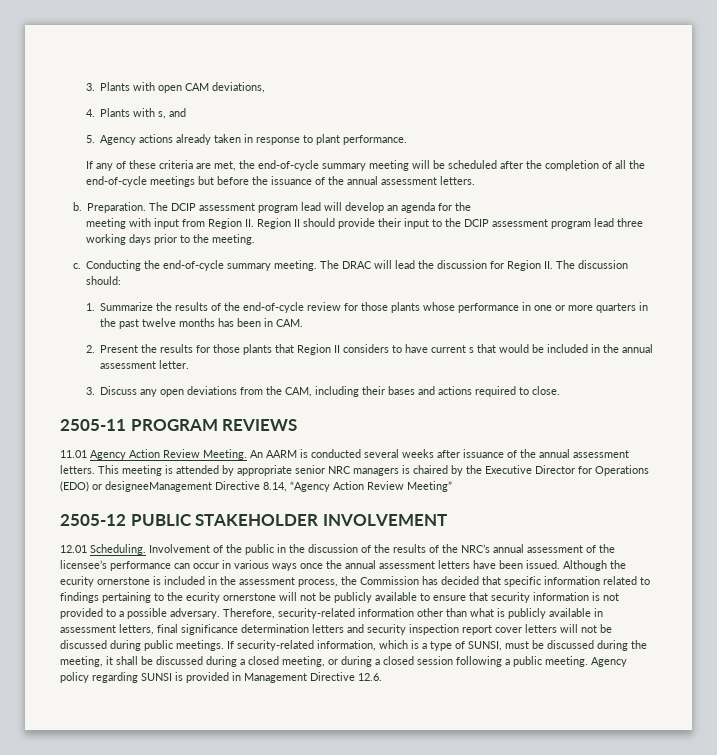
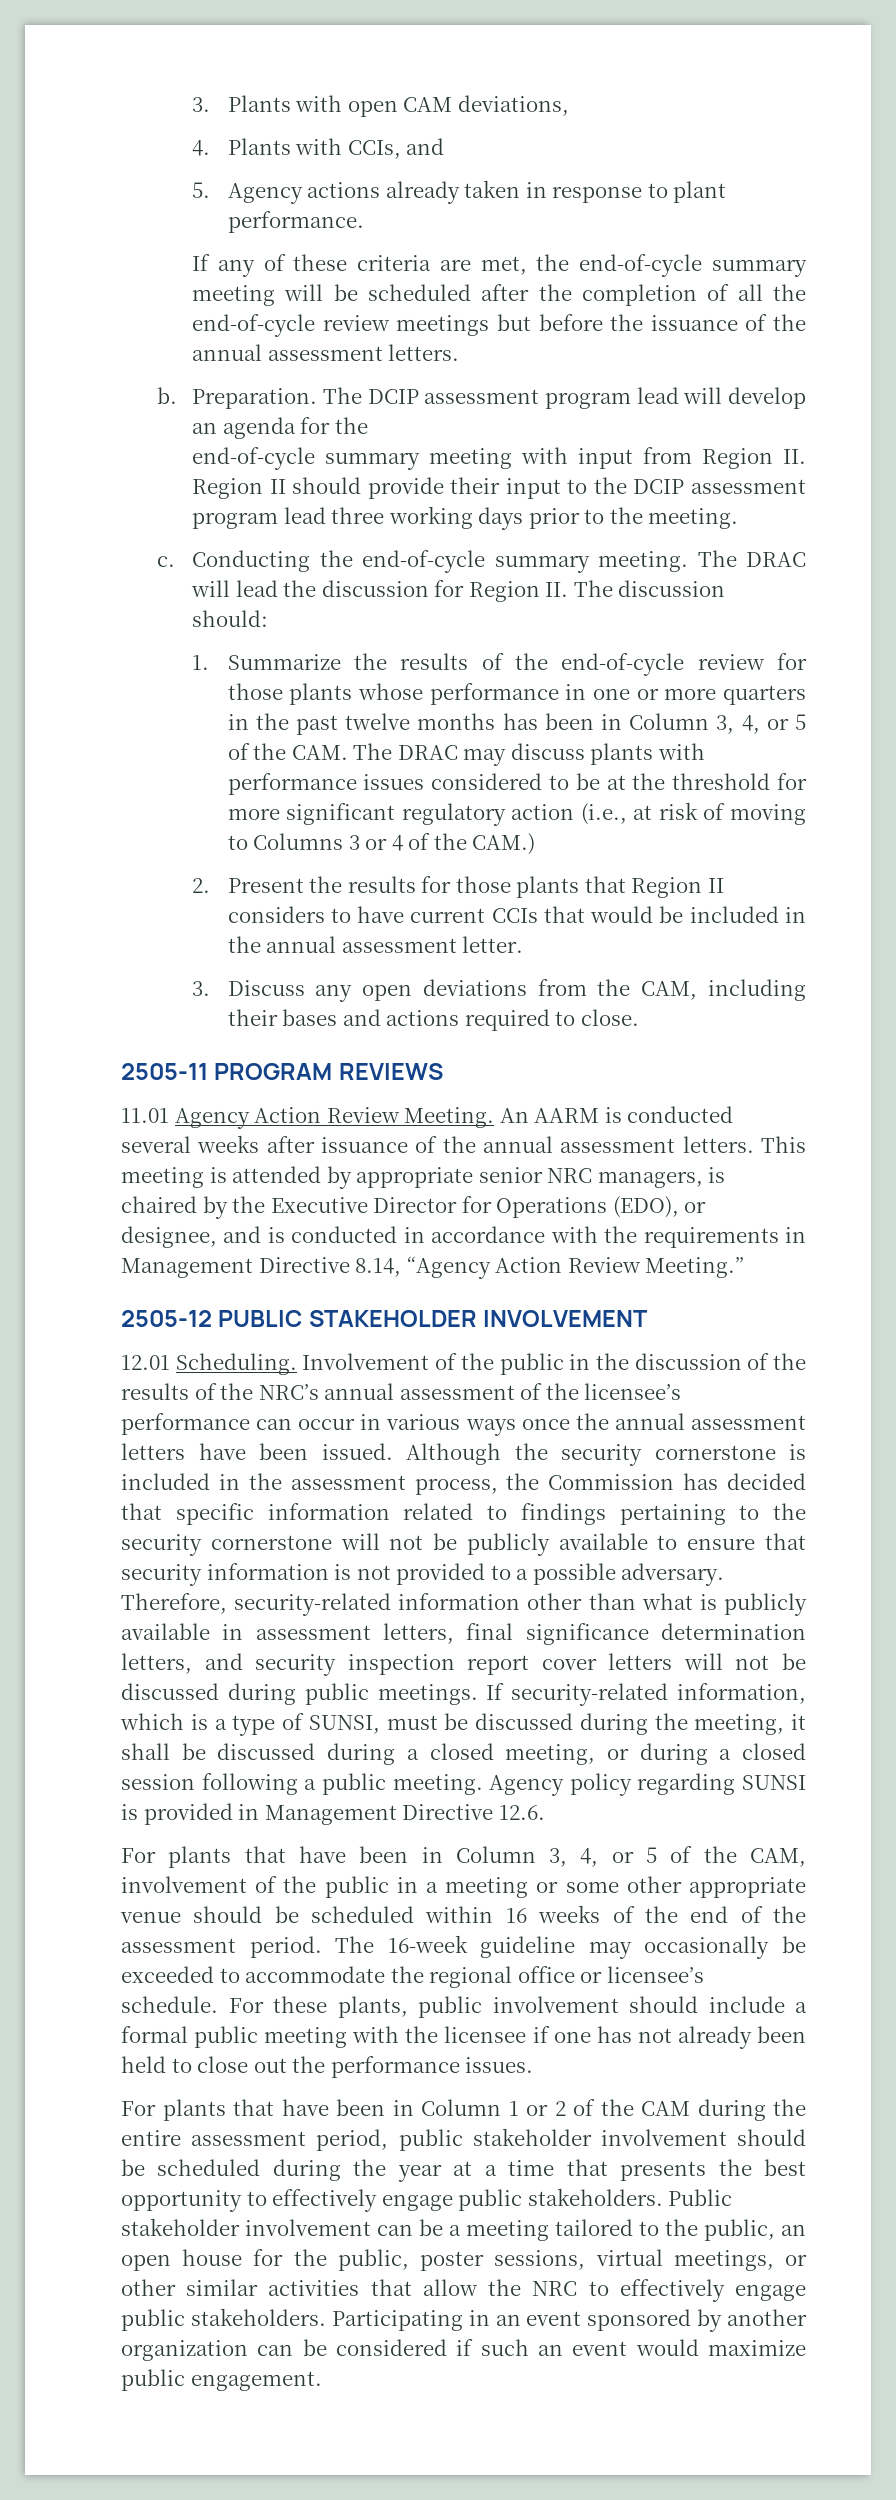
- 4. Plants with s, and
+ 4. Plants with CCIs, and
- If any of these criteria are met, the end-of-cycle summary meeting will be scheduled after the completion of all the end-of-cycle meetings but before the issuance of the annual assessment letters.
+ If any of these criteria are met, the end-of-cycle summary meeting will be scheduled after the completion of all the end-of-cycle review meetings but before the issuance of the annual assessment letters.
- meeting with input from Region II. Region II should provide their input to the DCIP assessment program lead three working days prior to the meeting.
+ end-of-cycle summary meeting with input from Region II. Region II should provide their input to the DCIP assessment program lead three working days prior to the meeting.
- 1. Summarize the results of the end-of-cycle review for those plants whose performance in one or more quarters in the past twelve months has been in CAM.
+ 1. Summarize the results of the end-of-cycle review for those plants whose performance in one or more quarters in the past twelve months has been in Column 3, 4, or 5 of the CAM. The DRAC may discuss plants with performance issues considered to be at the threshold for more significant regulatory action (i.e., at risk of moving to Columns 3 or 4 of the CAM.)
- 2. Present the results for those plants that Region II considers to have current s that would be included in the annual assessment letter.
+ 2. Present the results for those plants that Region II considers to have current CCIs that would be included in the annual assessment letter.
- This meeting is attended by appropriate senior NRC managers is chaired by the Executive Director for Operations (EDO) or designeeManagement Directive 8.14, “Agency Action Review Meeting”
+ This meeting is attended by appropriate senior NRC managers, is chaired by the Executive Director for Operations (EDO), or designee, and is conducted in accordance with the requirements in Management Directive 8.14, “Agency Action Review Meeting.”
- Although the ecurity ornerstone is included in the assessment process, the Commission has decided that specific information related to findings pertaining to the ecurity ornerstone will not be publicly available to ensure that security information is not provided to a possible adversary.
+ Although the security cornerstone is included in the assessment process, the Commission has decided that specific information related to findings pertaining to the security cornerstone will not be publicly available to ensure that security information is not provided to a possible adversary.
- Therefore, security-related information other than what is publicly available in assessment letters, final significance determination letters and security inspection report cover letters will not be discussed during public meetings.
+ Therefore, security-related information other than what is publicly available in assessment letters, final significance determination letters, and security inspection report cover letters will not be discussed during public meetings.
+ For plants that have been in Column 3, 4, or 5 of the CAM, involvement of the public in a meeting or some other appropriate venue should be scheduled within 16 weeks of the end of the assessment period. The 16-week guideline may occasionally be exceeded to accommodate the regional office or licensee’s schedule. For these plants, public involvement should include a formal public meeting with the licensee if one has not already been held to close out the performance issues.
+ For plants that have been in Column 1 or 2 of the CAM during the entire assessment period, public stakeholder involvement should be scheduled during the year at a time that presents the best opportunity to effectively engage public stakeholders. Public stakeholder involvement can be a meeting tailored to the public, an open house for the public, poster sessions, virtual meetings, or other similar activities that allow the NRC to effectively engage public stakeholders. Participating in an event sponsored by another organization can be considered if such an event would maximize public engagement.

